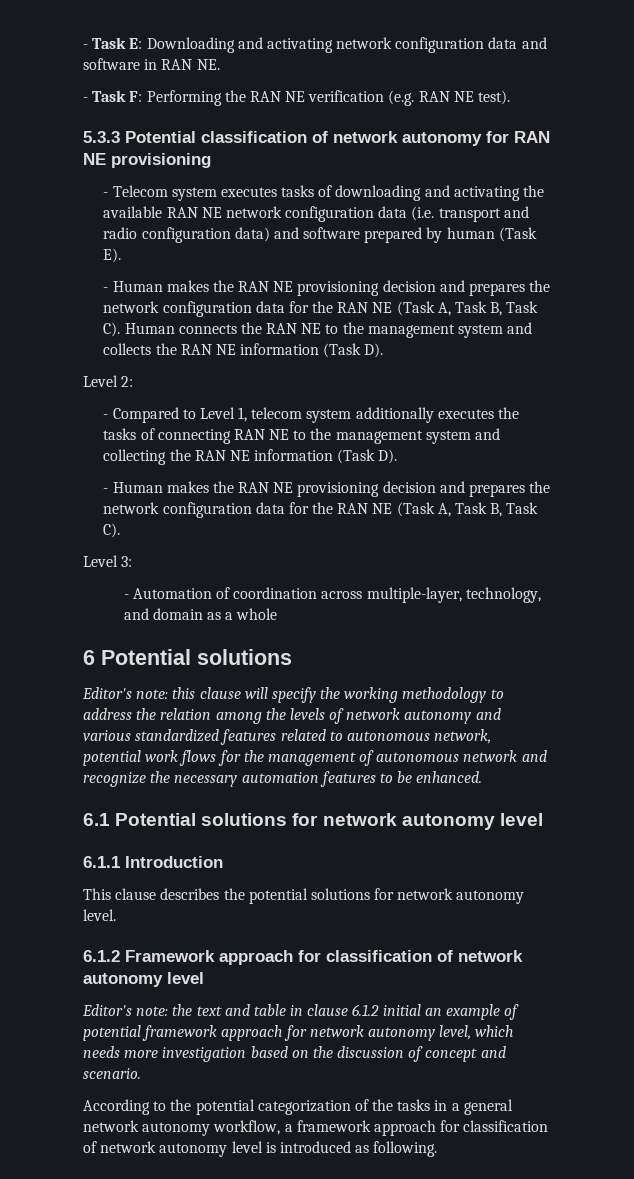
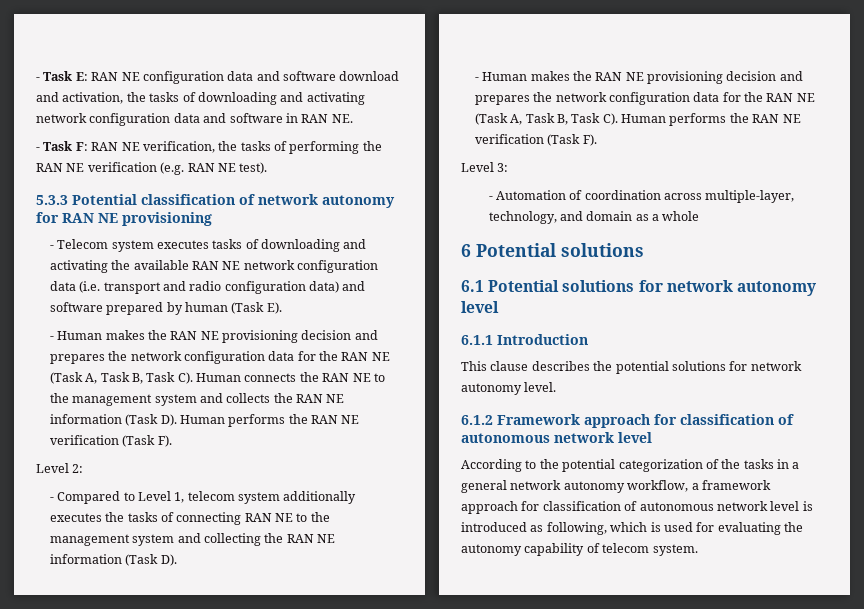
- - Task E: Downloading and activating network configuration data and software in RAN NE.
+ - Task E: RAN NE configuration data and software download and activation, the tasks of downloading and activating network configuration data and software in RAN NE.
- - Task F: Performing the RAN NE verification (e.g. RAN NE test).
+ - Task F: RAN NE verification, the tasks of performing the RAN NE verification (e.g. RAN NE test).
- - Human makes the RAN NE provisioning decision and prepares the network configuration data for the RAN NE (Task A, Task B, Task C). Human connects the RAN NE to the management system and collects the RAN NE information (Task D).
+ - Human makes the RAN NE provisioning decision and prepares the network configuration data for the RAN NE (Task A, Task B, Task C). Human connects the RAN NE to the management system and collects the RAN NE information (Task D). Human performs the RAN NE verification (Task F).
  - Compared to Level 1, telecom system additionally executes the tasks of connecting RAN NE to the management system and collecting the RAN NE information (Task D).
- - Human makes the RAN NE provisioning decision and prepares the network configuration data for the RAN NE (Task A, Task B, Task C).
+ - Human makes the RAN NE provisioning decision and prepares the network configuration data for the RAN NE (Task A, Task B, Task C). Human performs the RAN NE verification (Task F).
- Editor's note: this clause will specify the working methodology to address the relation among the levels of network autonomy and various standardized features related to autonomous network, potential work flows for the management of autonomous network and recognize the necessary automation features to be enhanced.
- 6.1.2 Framework approach for classification of network autonomy level
- Editor's note: the text and table in clause 6.1.2 initial an example of potential framework approach for network autonomy level, which needs more investigation based on the discussion of concept and scenario.
+ 6.1.2 Framework approach for classification of autonomous network level
- According to the potential categorization of the tasks in a general network autonomy workflow, a framework approach for classification of network autonomy level is introduced as following.
+ According to the potential categorization of the tasks in a general network autonomy workflow, a framework approach for classification of autonomous network level is introduced as following, which is used for evaluating the autonomy capability of telecom system.

